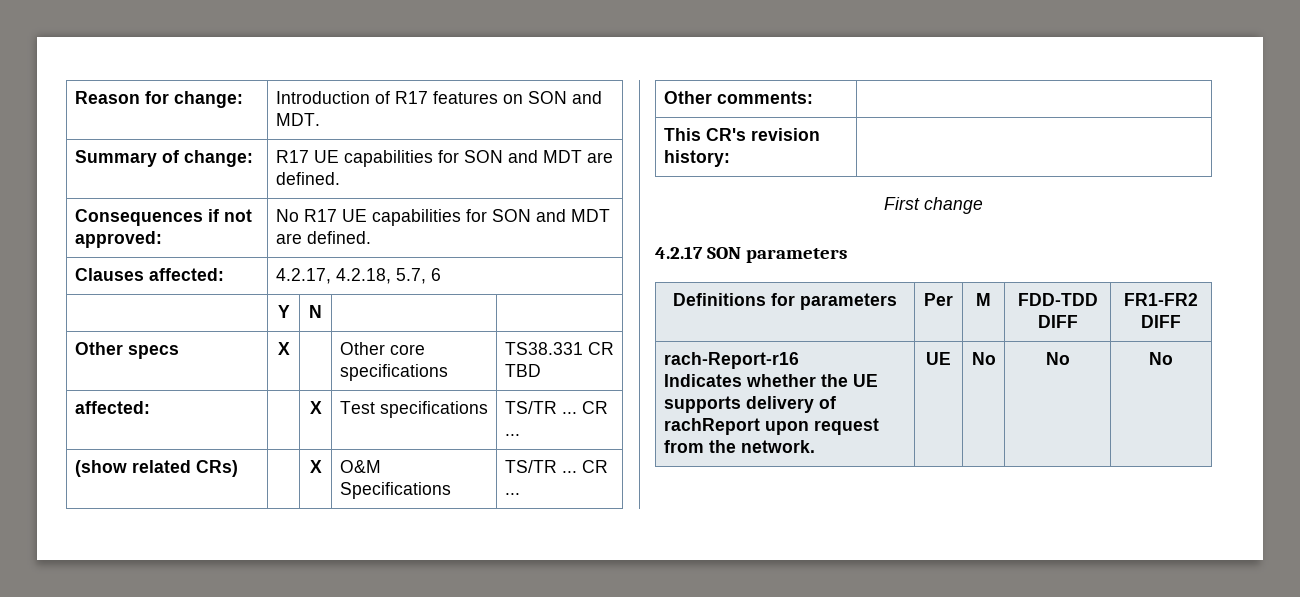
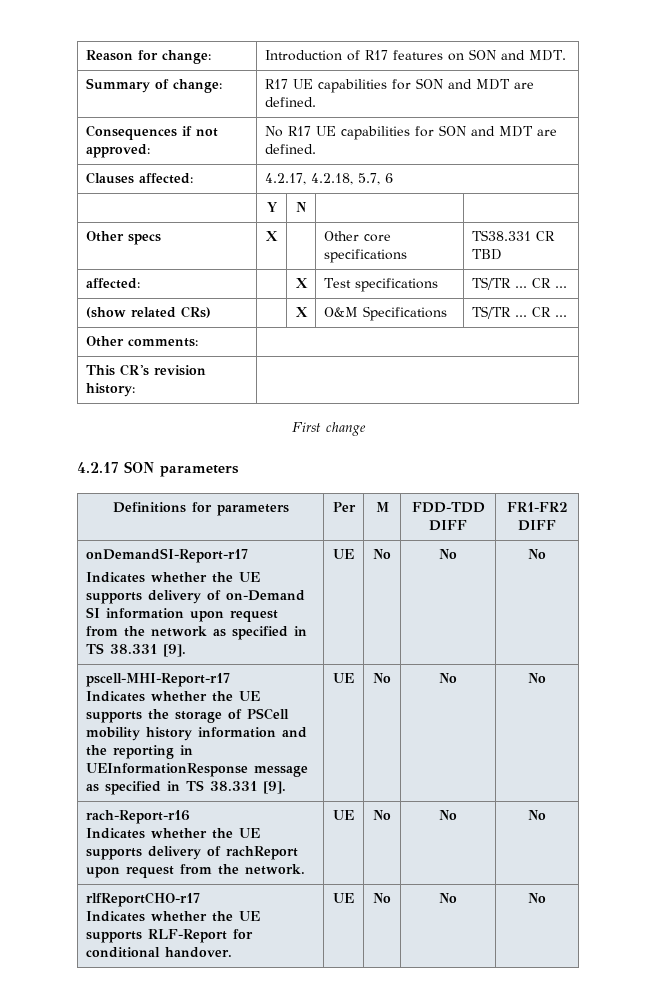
+ onDemandSI-Report-r17
+ Indicates whether the UE supports delivery of on-Demand SI information upon request from the network as specified in TS 38.331 [9]. | UE | No | No | No
+ pscell-MHI-Report-r17
+ Indicates whether the UE supports the storage of PSCell mobility history information and the reporting in UEInformationResponse message as specified in TS 38.331 [9]. | UE | No | No | No
+ rlfReportCHO-r17
+ Indicates whether the UE supports RLF-Report for conditional handover. | UE | No | No | No

